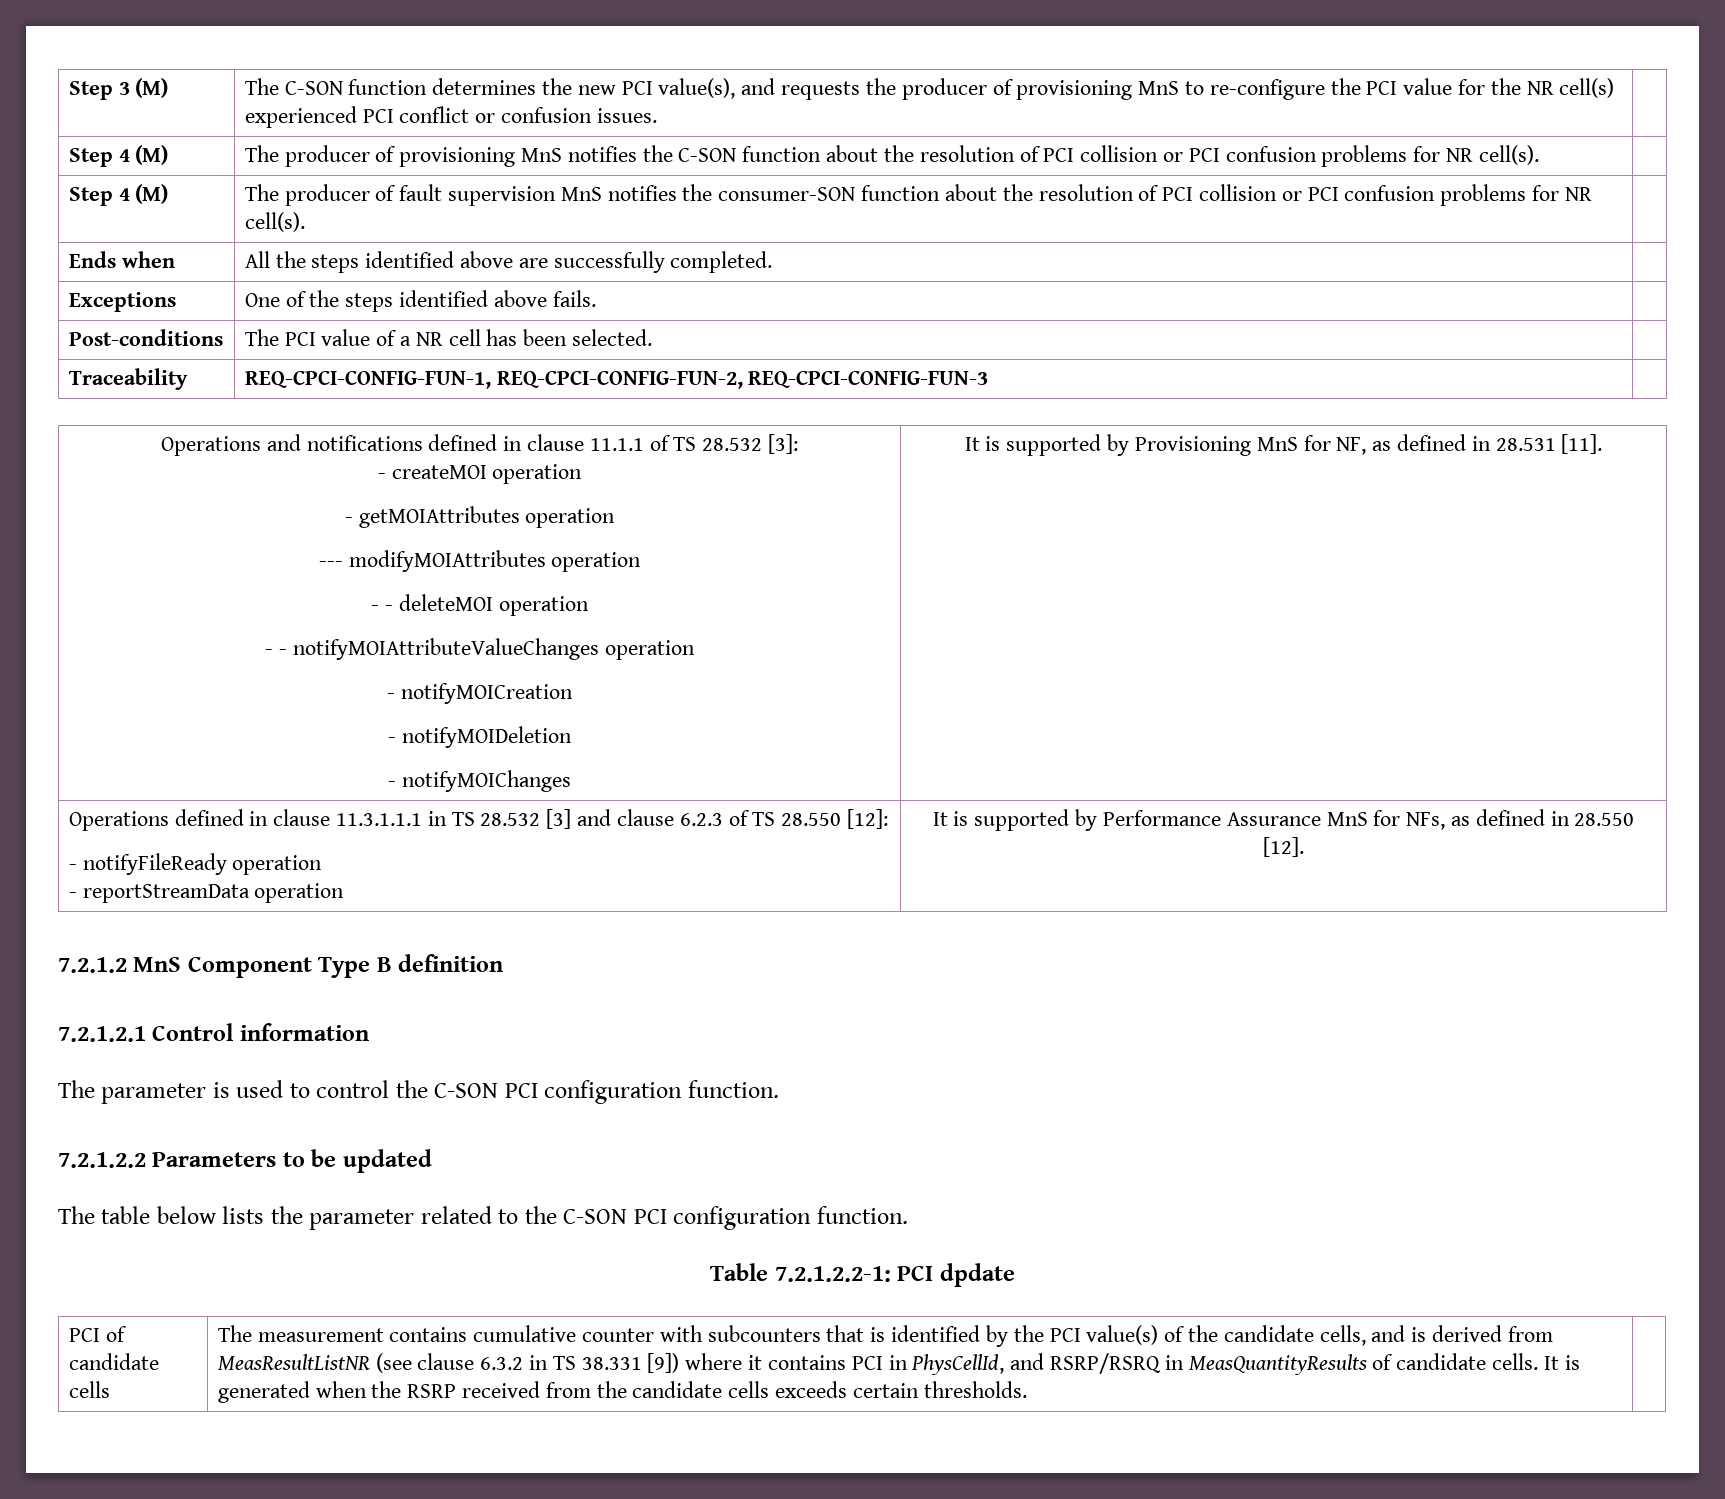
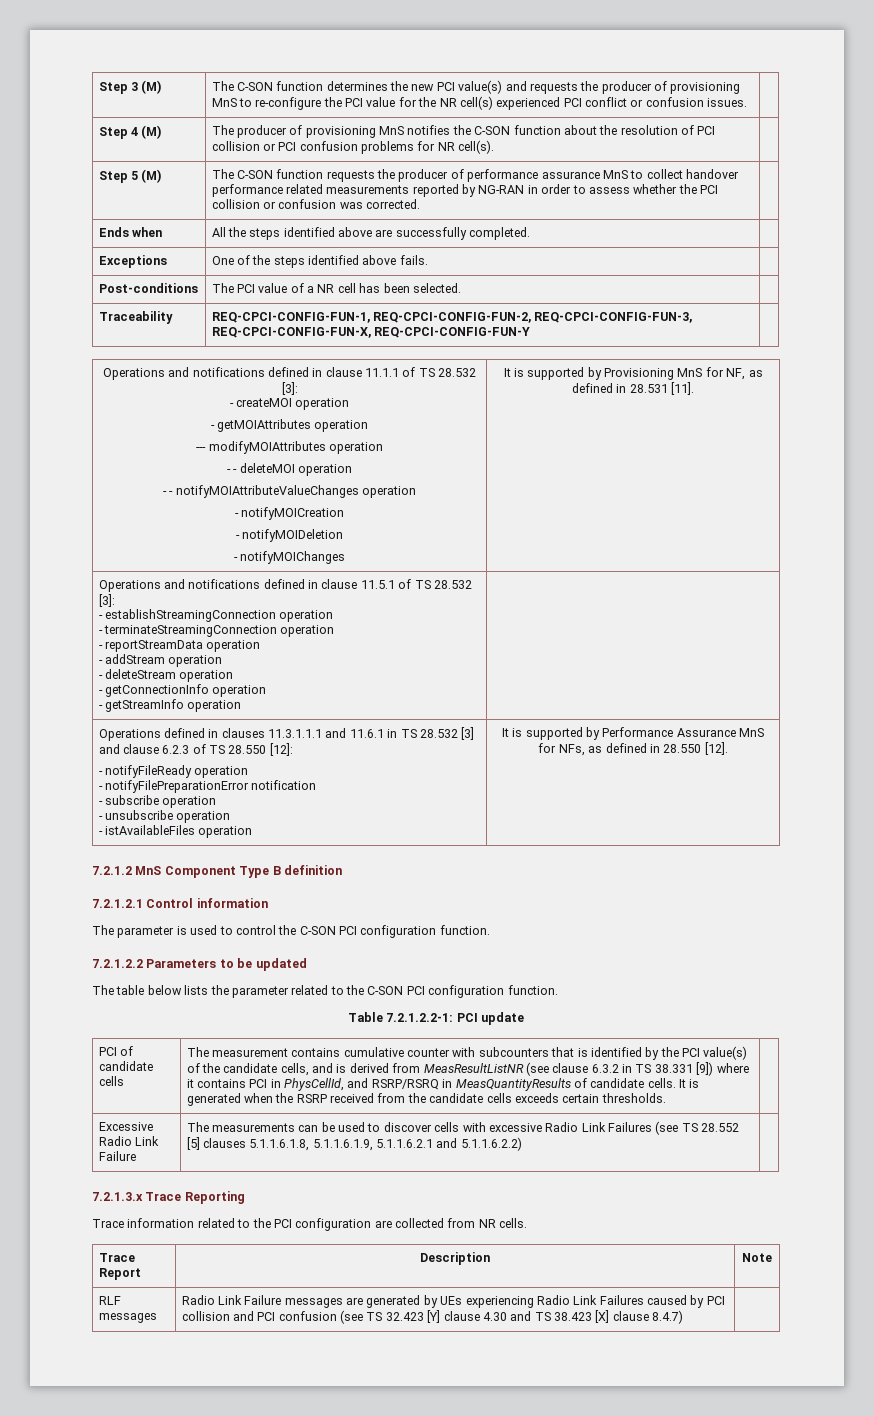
- Step 3 (M) | The C-SON function determines the new PCI value(s), and requests the producer of provisioning MnS to re-configure the PCI value for the NR cell(s) experienced PCI conflict or confusion issues. |
+ Step 3 (M) | The C-SON function determines the new PCI value(s) and requests the producer of provisioning MnS to re-configure the PCI value for the NR cell(s) experienced PCI conflict or confusion issues. |
- Step 4 (M) | The producer of fault supervision MnS notifies the consumer-SON function about the resolution of PCI collision or PCI confusion problems for NR cell(s). |
+ Step 5 (M) | The C-SON function requests the producer of performance assurance MnS to collect handover performance related measurements reported by NG-RAN in order to assess whether the PCI collision or confusion was corrected. |
- Traceability | REQ-CPCI-CONFIG-FUN-1, REQ-CPCI-CONFIG-FUN-2, REQ-CPCI-CONFIG-FUN-3 |
+ Traceability | REQ-CPCI-CONFIG-FUN-1, REQ-CPCI-CONFIG-FUN-2, REQ-CPCI-CONFIG-FUN-3, REQ-CPCI-CONFIG-FUN-X, REQ-CPCI-CONFIG-FUN-Y |
- Operations defined in clause 11.3.1.1.1 in TS 28.532 [3] and clause 6.2.3 of TS 28.550 [12]:
+ Operations and notifications defined in clause 11.5.1 of TS 28.532 [3]:
+ - establishStreamingConnection operation
+ - terminateStreamingConnection operation
+ - reportStreamData operation
+ - addStream operation
+ - deleteStream operation
+ - getConnectionInfo operation
+ - getStreamInfo operation |
+ Operations defined in clauses 11.3.1.1.1 and 11.6.1 in TS 28.532 [3] and clause 6.2.3 of TS 28.550 [12]:
  - notifyFileReady operation
- - reportStreamData operation | It is supported by Performance Assurance MnS for NFs, as defined in 28.550 [12].
+ - notifyFilePreparationError notification
+ - subscribe operation
+ - unsubscribe operation
+ - istAvailableFiles operation | It is supported by Performance Assurance MnS for NFs, as defined in 28.550 [12].
- Table 7.2.1.2.2-1: PCI dpdate
+ Table 7.2.1.2.2-1: PCI update
+ Excessive Radio Link Failure | The measurements can be used to discover cells with excessive Radio Link Failures (see TS 28.552 [5] clauses 5.1.1.6.1.8, 5.1.1.6.1.9, 5.1.1.6.2.1 and 5.1.1.6.2.2) |
+ 7.2.1.3.x Trace Reporting
+ Trace information related to the PCI configuration are collected from NR cells.
+ Trace Report | Description | Note
+ RLF messages | Radio Link Failure messages are generated by UEs experiencing Radio Link Failures caused by PCI collision and PCI confusion (see TS 32.423 [Y] clause 4.30 and TS 38.423 [X] clause 8.4.7) |

